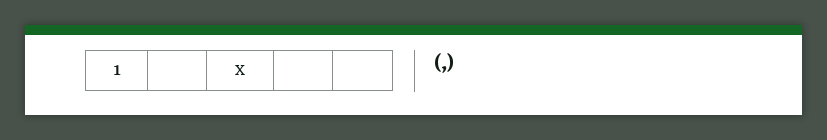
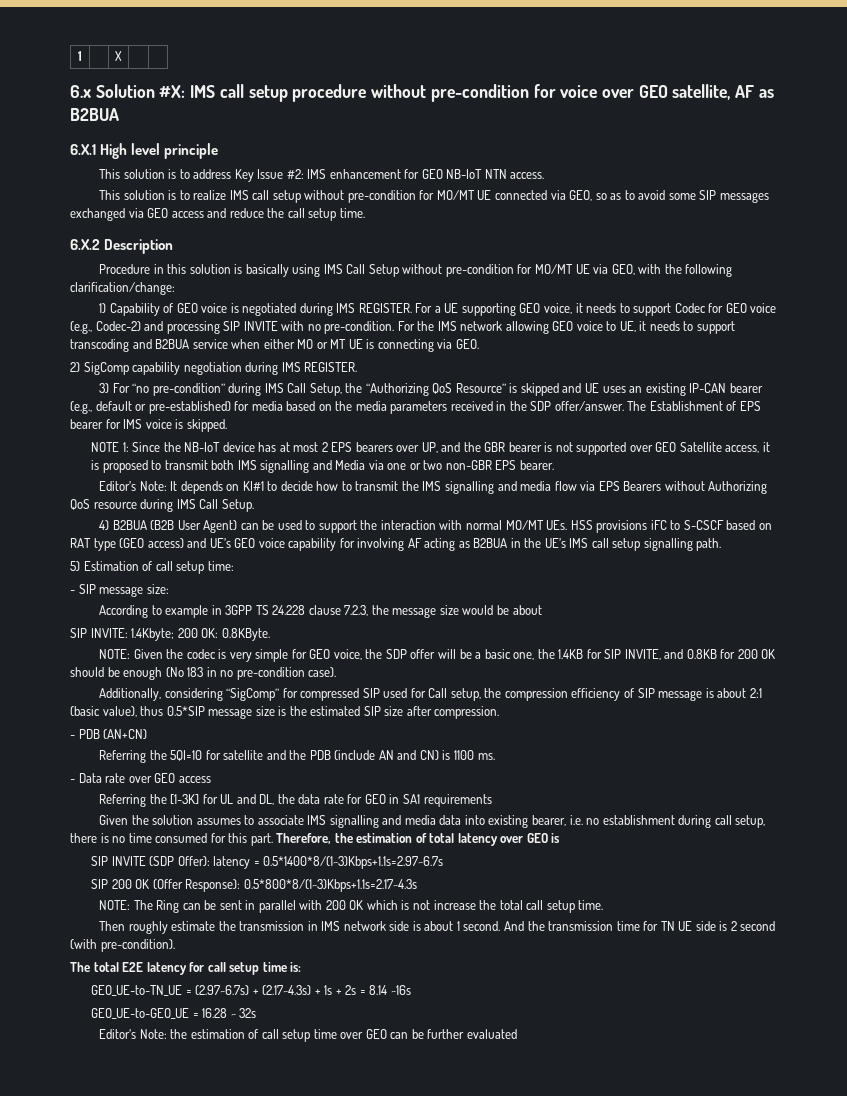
- (,)
+ 6.x Solution #X: IMS call setup procedure without pre-condition for voice over GEO satellite, AF as B2BUA
+ 6.X.1 High level principle
+ This solution is to address Key Issue #2: IMS enhancement for GEO NB-IoT NTN access.
+ This solution is to realize IMS call setup without pre-condition for MO/MT UE connected via GEO, so as to avoid some SIP messages exchanged via GEO access and reduce the call setup time.
+ 6.X.2 Description
+ Procedure in this solution is basically using IMS Call Setup without pre-condition for MO/MT UE via GEO, with the following clarification/change:
+ 1) Capability of GEO voice is negotiated during IMS REGISTER. For a UE supporting GEO voice, it needs to support Codec for GEO voice (e.g., Codec-2) and processing SIP INVITE with no pre-condition. For the IMS network allowing GEO voice to UE, it needs to support transcoding and B2BUA service when either MO or MT UE is connecting via GEO.
+ 2) SigComp capability negotiation during IMS REGISTER.
+ 3) For “no pre-condition” during IMS Call Setup, the “Authorizing QoS Resource” is skipped and UE uses an existing IP-CAN bearer (e.g., default or pre-established) for media based on the media parameters received in the SDP offer/answer. The Establishment of EPS bearer for IMS voice is skipped.
+ NOTE 1: Since the NB-IoT device has at most 2 EPS bearers over UP, and the GBR bearer is not supported over GEO Satellite access, it is proposed to transmit both IMS signalling and Media via one or two non-GBR EPS bearer.
+ Editor’s Note: It depends on KI#1 to decide how to transmit the IMS signalling and media flow via EPS Bearers without Authorizing QoS resource during IMS Call Setup.
+ 4) B2BUA (B2B User Agent) can be used to support the interaction with normal MO/MT UEs. HSS provisions iFC to S-CSCF based on RAT type (GEO access) and UE’s GEO voice capability for involving AF acting as B2BUA in the UE’s IMS call setup signalling path.
+ 5) Estimation of call setup time:
+ - SIP message size:
+ According to example in 3GPP TS 24.228 clause 7.2.3, the message size would be about
+ SIP INVITE: 1.4Kbyte; 200 OK: 0.8KByte.
+ NOTE: Given the codec is very simple for GEO voice, the SDP offer will be a basic one, the 1.4KB for SIP INVITE, and 0.8KB for 200 OK should be enough (No 183 in no pre-condition case).
+ Additionally, considering “SigComp” for compressed SIP used for Call setup, the compression efficiency of SIP message is about 2:1 (basic value), thus 0.5*SIP message size is the estimated SIP size after compression.
+ - PDB (AN+CN)
+ Referring the 5QI=10 for satellite and the PDB (include AN and CN) is 1100 ms.
+ - Data rate over GEO access
+ Referring the [1-3K] for UL and DL, the data rate for GEO in SA1 requirements
+ Given the solution assumes to associate IMS signalling and media data into existing bearer, i.e. no establishment during call setup, there is no time consumed for this part. Therefore, the estimation of total latency over GEO is
+ SIP INVITE (SDP Offer): latency = 0.5*1400*8/(1~3)Kbps+1.1s=2.97~6.7s
+ SIP 200 OK (Offer Response): 0.5*800*8/(1~3)Kbps+1.1s=2.17~4.3s
+ NOTE: The Ring can be sent in parallel with 200 OK which is not increase the total call setup time.
+ Then roughly estimate the transmission in IMS network side is about 1 second. And the transmission time for TN UE side is 2 second (with pre-condition).
+ The total E2E latency for call setup time is:
+ GEO_UE-to-TN_UE = (2.97~6.7s) + (2.17~4.3s) + 1s + 2s = 8.14 ~16s
+ GEO_UE-to-GEO_UE = 16.28 ~ 32s
+ Editor’s Note: the estimation of call setup time over GEO can be further evaluated

